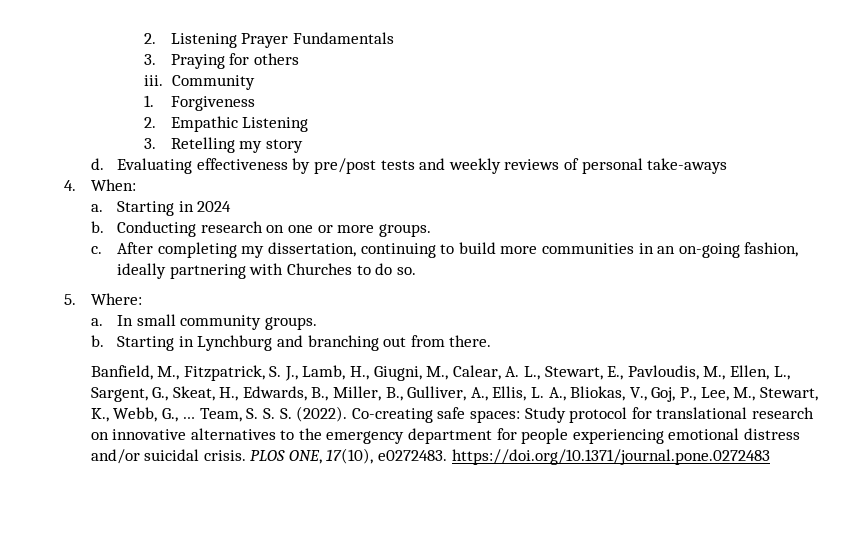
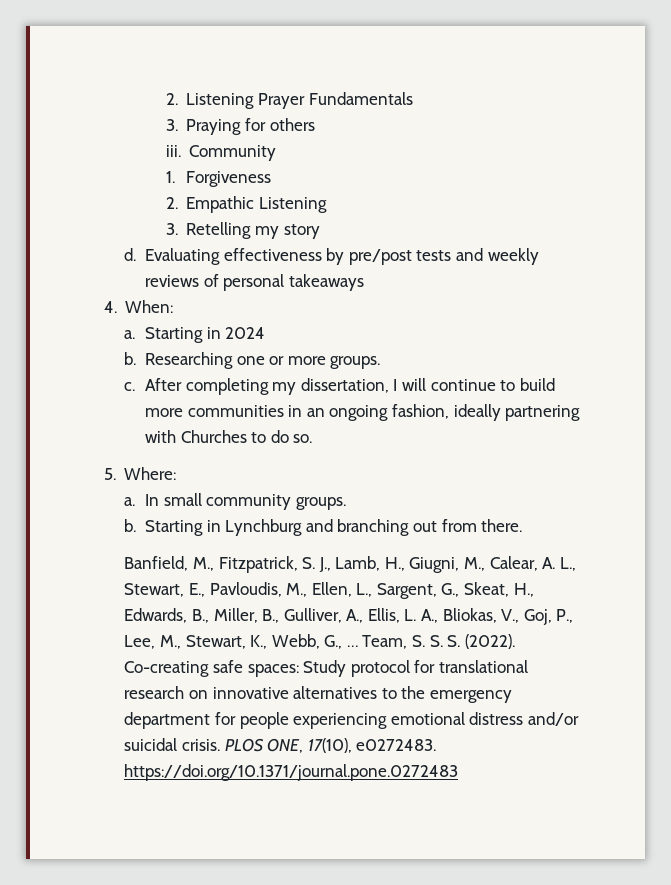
- Evaluating effectiveness by pre/post tests and weekly reviews of personal take-aways
+ Evaluating effectiveness by pre/post tests and weekly reviews of personal takeaways
- Conducting research on one or more groups.
+ Researching one or more groups.
- After completing my dissertation, continuing to build more communities in an on-going fashion, ideally partnering with Churches to do so.
+ After completing my dissertation, I will continue to build more communities in an ongoing fashion, ideally partnering with Churches to do so.

